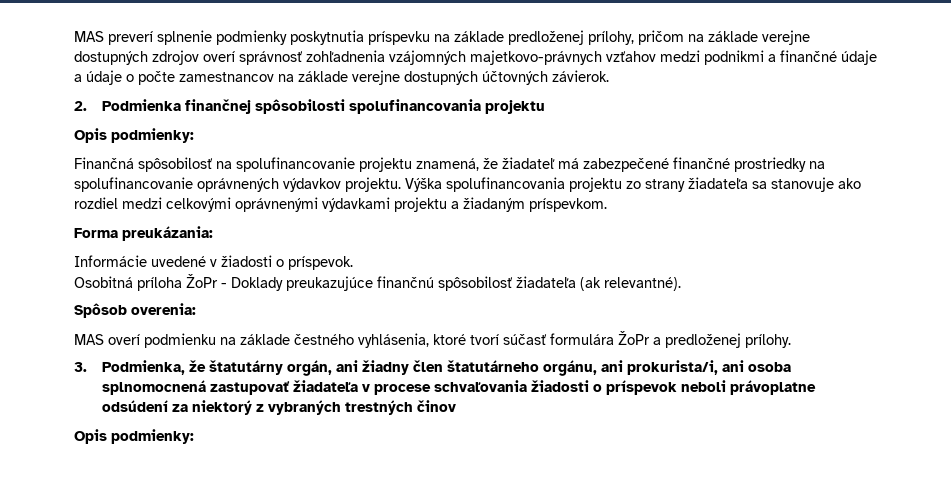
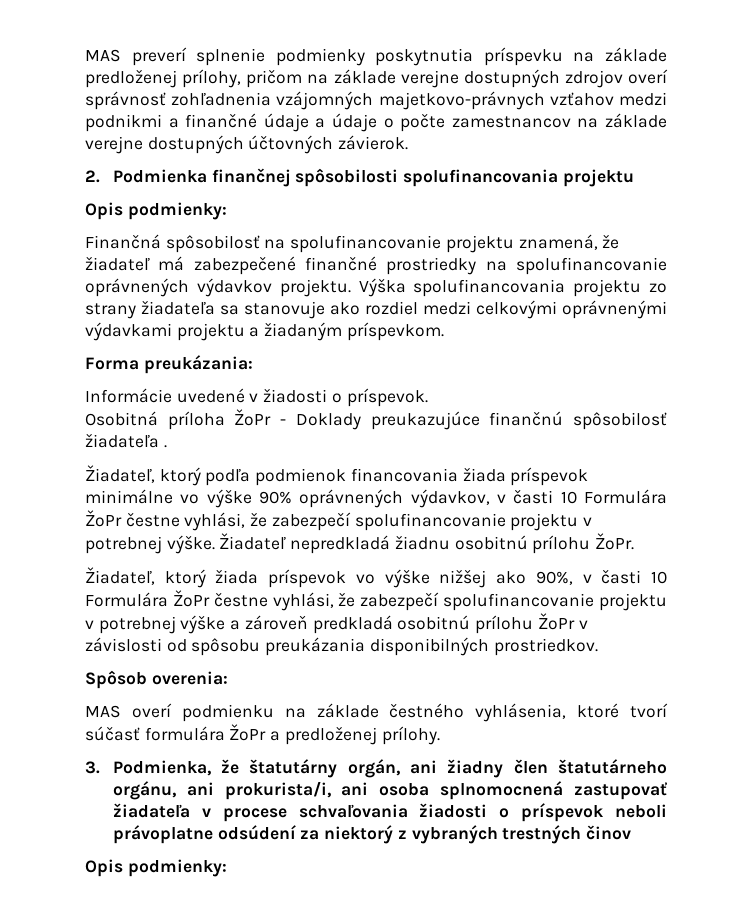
- Osobitná príloha ŽoPr - Doklady preukazujúce finančnú spôsobilosť žiadateľa (ak relevantné).
+ Osobitná príloha ŽoPr - Doklady preukazujúce finančnú spôsobilosť žiadateľa .
+ Žiadateľ, ktorý podľa podmienok financovania žiada príspevok minimálne vo výške 90% oprávnených výdavkov, v časti 10 Formulára ŽoPr čestne vyhlási, že zabezpečí spolufinancovanie projektu v potrebnej výške. Žiadateľ nepredkladá žiadnu osobitnú prílohu ŽoPr.
+ Žiadateľ, ktorý žiada príspevok vo výške nižšej ako 90%, v časti 10 Formulára ŽoPr čestne vyhlási, že zabezpečí spolufinancovanie projektu v potrebnej výške a zároveň predkladá osobitnú prílohu ŽoPr v závislosti od spôsobu preukázania disponibilných prostriedkov.

